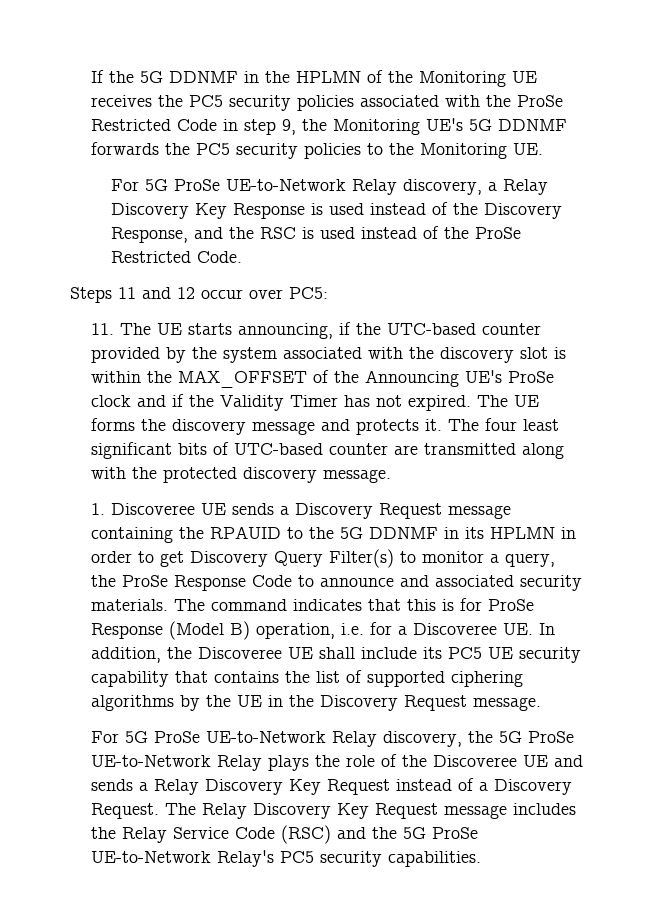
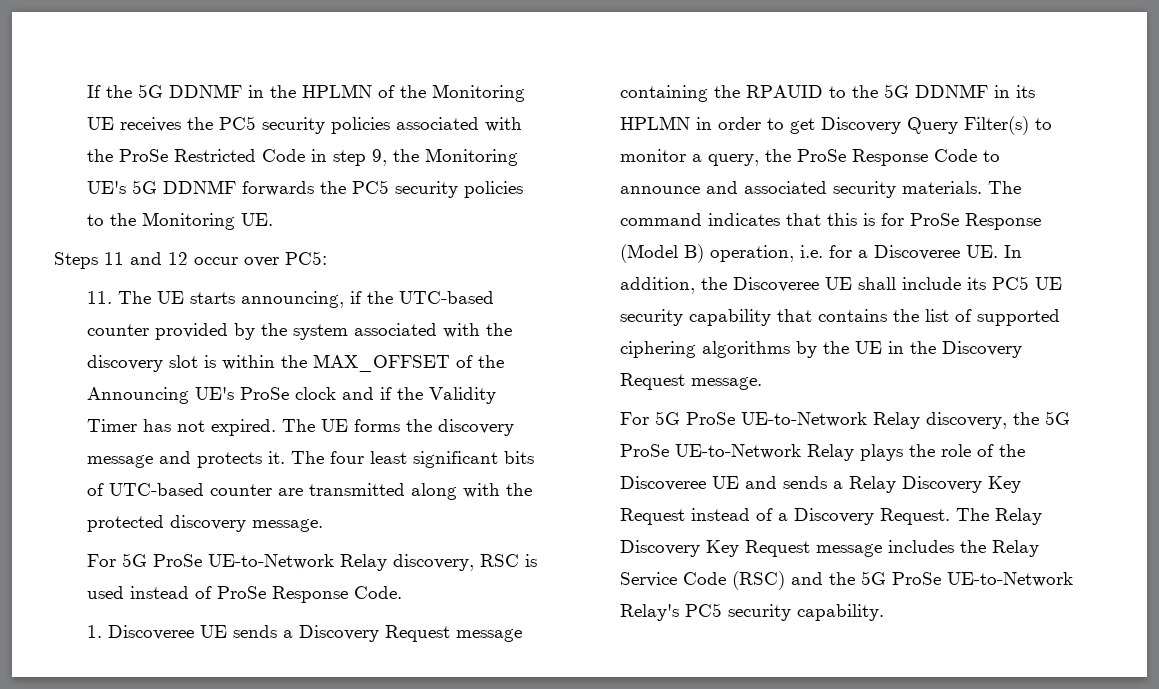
- For 5G ProSe UE-to-Network Relay discovery, a Relay Discovery Key Response is used instead of the Discovery Response, and the RSC is used instead of the ProSe Restricted Code.
+ For 5G ProSe UE-to-Network Relay discovery, RSC is used instead of ProSe Response Code.
- The Relay Discovery Key Request message includes the Relay Service Code (RSC) and the 5G ProSe UE-to-Network Relay's PC5 security capabilities.
+ The Relay Discovery Key Request message includes the Relay Service Code (RSC) and the 5G ProSe UE-to-Network Relay's PC5 security capability.

